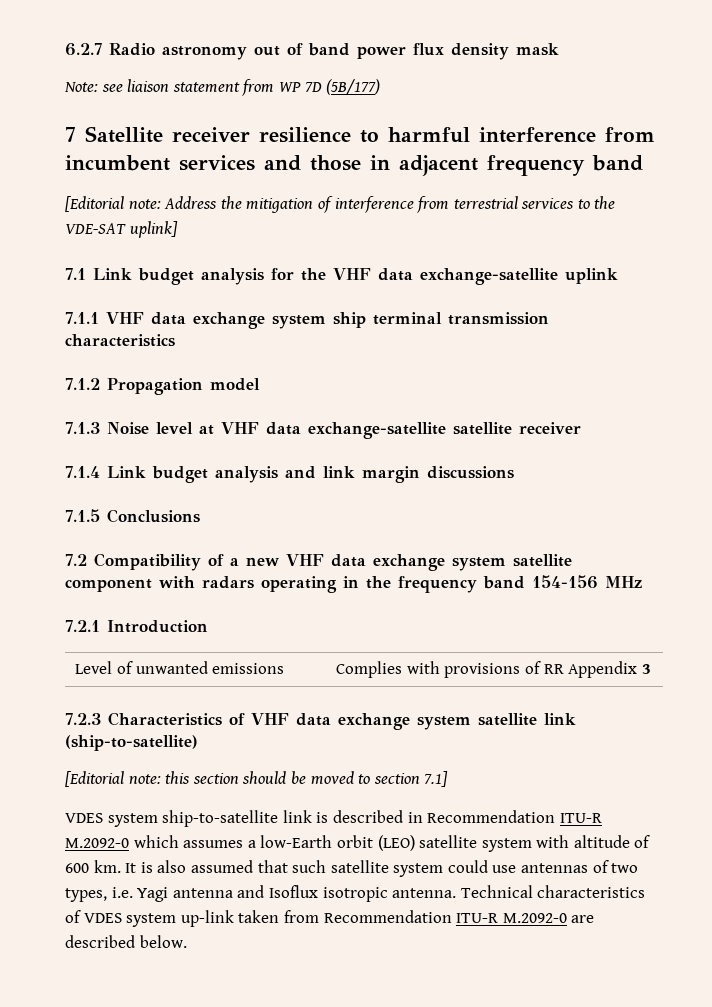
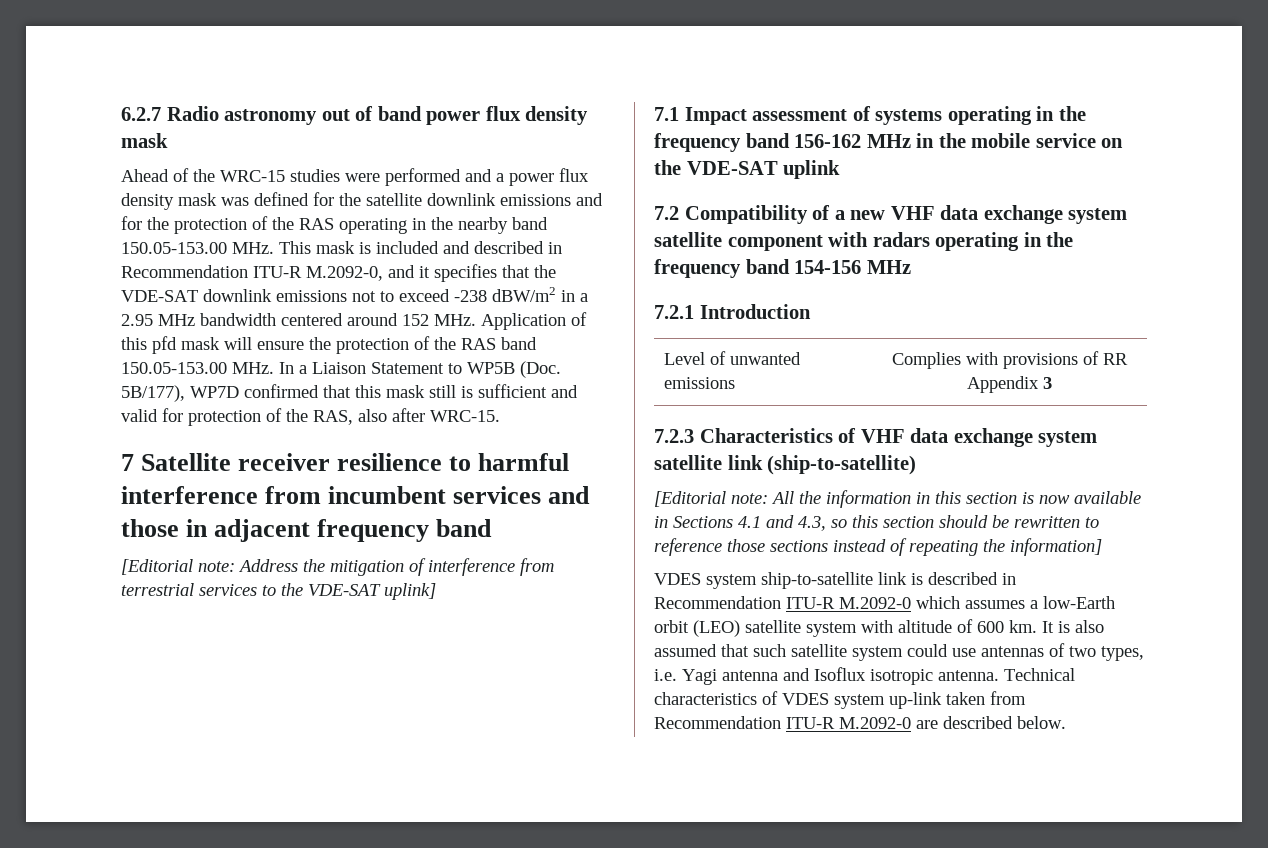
- Note: see liaison statement from WP 7D (5B/177)
+ Ahead of the WRC-15 studies were performed and a power flux density mask was defined for the satellite downlink emissions and for the protection of the RAS operating in the nearby band 150.05-153.00 MHz. This mask is included and described in Recommendation ITU-R M.2092-0, and it specifies that the VDE-SAT downlink emissions not to exceed -238 dBW/m2 in a 2.95 MHz bandwidth centered around 152 MHz. Application of this pfd mask will ensure the protection of the RAS band 150.05-153.00 MHz. In a Liaison Statement to WP5B (Doc. 5B/177), WP7D confirmed that this mask still is sufficient and valid for protection of the RAS, also after WRC-15.
- 7.1 Link budget analysis for the VHF data exchange-satellite uplink
- 7.1.1 VHF data exchange system ship terminal transmission characteristics
- 7.1.2 Propagation model
- 7.1.3 Noise level at VHF data exchange-satellite satellite receiver
- 7.1.4 Link budget analysis and link margin discussions
- 7.1.5 Conclusions
+ 7.1 Impact assessment of systems operating in the frequency band 156-162 MHz in the mobile service on the VDE-SAT uplink
- [Editorial note: this section should be moved to section 7.1]
+ [Editorial note: All the information in this section is now available in Sections 4.1 and 4.3, so this section should be rewritten to reference those sections instead of repeating the information]

